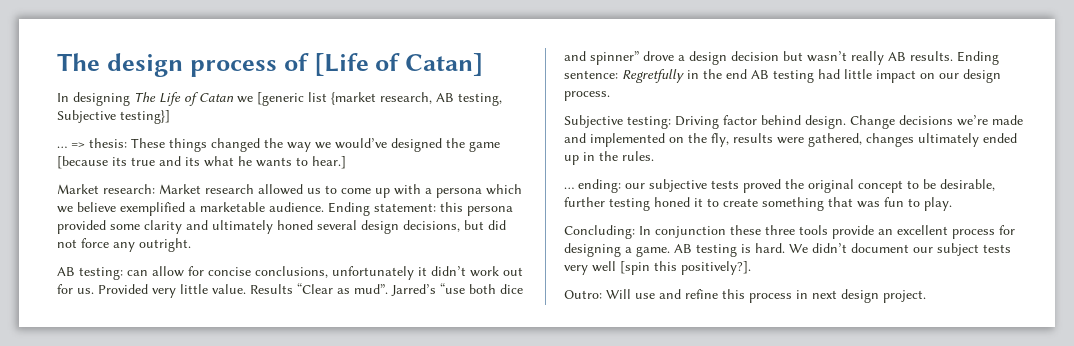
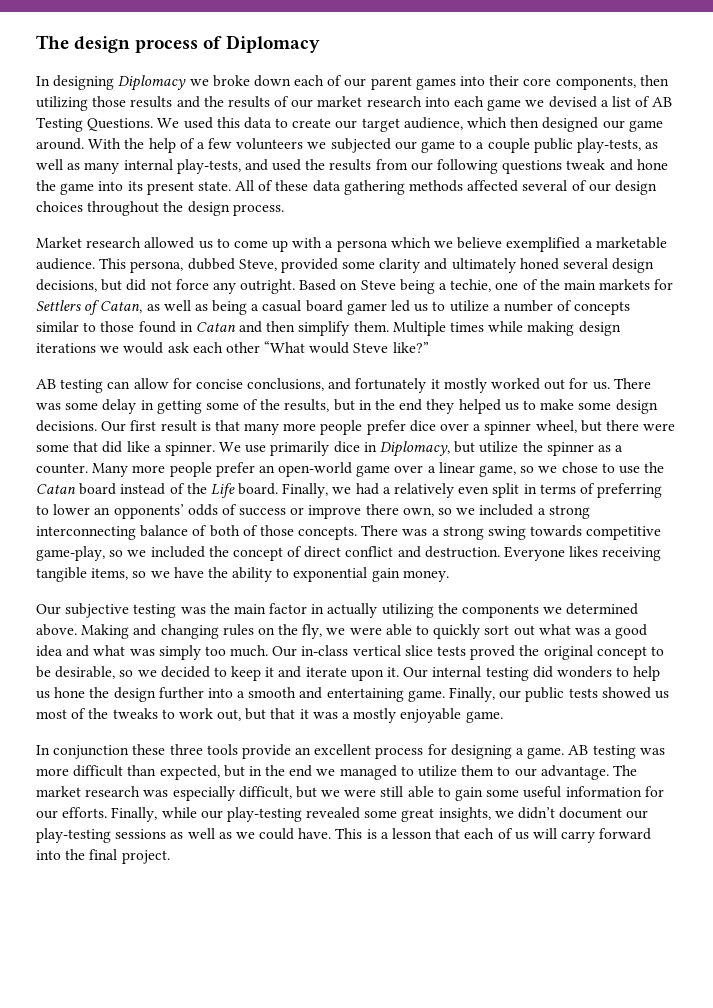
- The design process of [Life of Catan]
+ The design process of Diplomacy
- In designing The Life of Catan we [generic list {market research, AB testing, Subjective testing}]
- … => thesis: These things changed the way we would’ve designed the game [because its true and its what he wants to hear.]
- Market research: Market research allowed us to come up with a persona which we believe exemplified a marketable audience.
+ In designing Diplomacy we broke down each of our parent games into their core components, then utilizing those results and the results of our market research into each game we devised a list of AB Testing Questions. We used this data to create our target audience, which then designed our game around. With the help of a few volunteers we subjected our game to a couple public play-tests, as well as many internal play-tests, and used the results from our following questions tweak and hone the game into its present state. All of these data gathering methods affected several of our design choices throughout the design process.
+ Market research allowed us to come up with a persona which we believe exemplified a marketable audience.
- Ending statement: this persona provided some clarity and ultimately honed several design decisions, but did not force any outright.
- AB testing: can allow for concise conclusions, unfortunately it didn’t work out for us. Provided very little value. Results “Clear as mud”. Jarred’s “use both dice and spinner” drove a design decision but wasn’t really AB results. Ending sentence: Regretfully in the end AB testing had little impact on our design process.
- Subjective testing: Driving factor behind design. Change decisions we’re made and implemented on the fly, results were gathered, changes ultimately ended up in the rules.
- … ending: our subjective tests proved the original concept to be desirable, further testing honed it to create something that was fun to play.
- Concluding: In conjunction these three tools provide an excellent process for designing a game.
+ This persona, dubbed Steve, provided some clarity and ultimately honed several design decisions, but did not force any outright. Based on Steve being a techie, one of the main markets for Settlers of Catan, as well as being a casual board gamer led us to utilize a number of concepts similar to those found in Catan and then simplify them. Multiple times while making design iterations we would ask each other “What would Steve like?”
+ AB testing can allow for concise conclusions, and fortunately it mostly worked out for us. There was some delay in getting some of the results, but in the end they helped us to make some design decisions. Our first result is that many more people prefer dice over a spinner wheel, but there were some that did like a spinner. We use primarily dice in Diplomacy, but utilize the spinner as a counter. Many more people prefer an open-world game over a linear game, so we chose to use the Catan board instead of the Life board. Finally, we had a relatively even split in terms of preferring to lower an opponents’ odds of success or improve there own, so we included a strong interconnecting balance of both of those concepts. There was a strong swing towards competitive game-play, so we included the concept of direct conflict and destruction. Everyone likes receiving tangible items, so we have the ability to exponential gain money.
+ Our subjective testing was the main factor in actually utilizing the components we determined above. Making and changing rules on the fly, we were able to quickly sort out what was a good idea and what was simply too much. Our in-class vertical slice tests proved the original concept to be desirable, so we decided to keep it and iterate upon it. Our internal testing did wonders to help us hone the design further into a smooth and entertaining game. Finally, our public tests showed us most of the tweaks to work out, but that it was a mostly enjoyable game.
+ In conjunction these three tools provide an excellent process for designing a game.
- AB testing is hard. We didn’t document our subject tests very well [spin this positively?].
- Outro: Will use and refine this process in next design project.
+ AB testing was more difficult than expected, but in the end we managed to utilize them to our advantage. The market research was especially difficult, but we were still able to gain some useful information for our efforts. Finally, while our play-testing revealed some great insights, we didn’t document our play-testing sessions as well as we could have. This is a lesson that each of us will carry forward into the final project.

